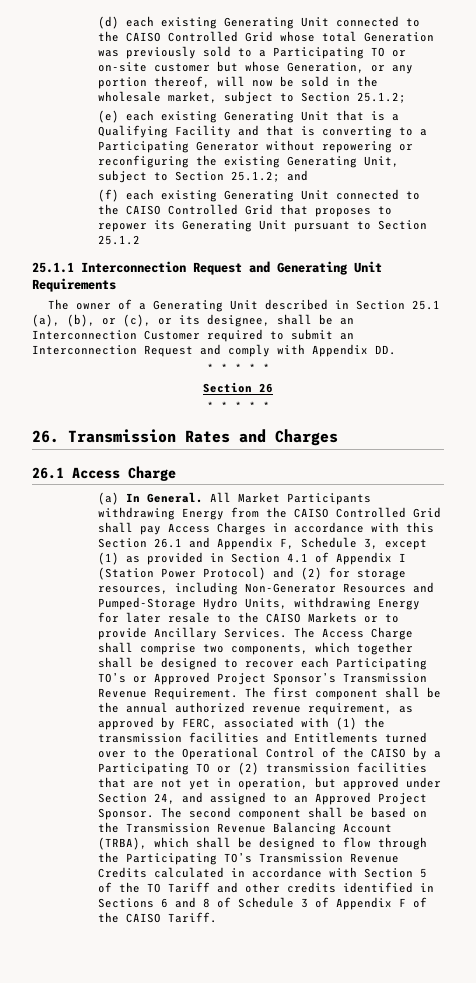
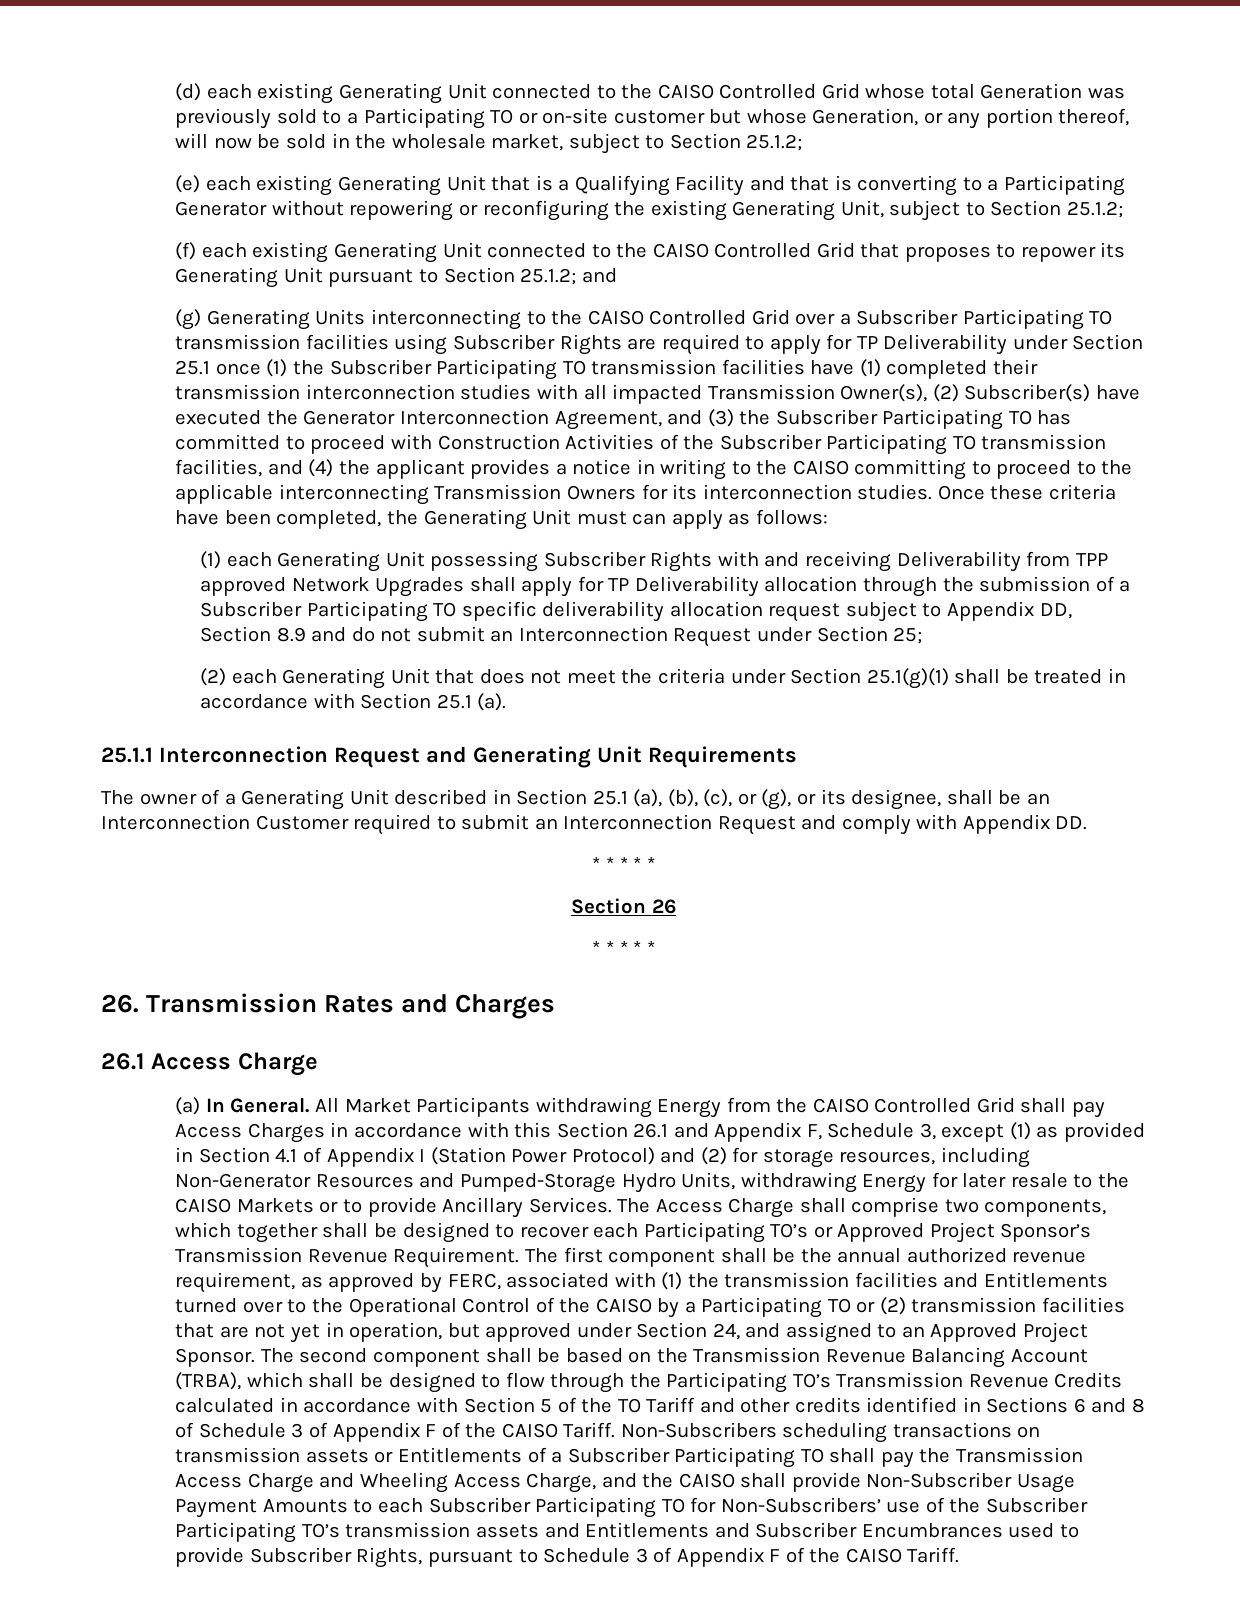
- (e) each existing Generating Unit that is a Qualifying Facility and that is converting to a Participating Generator without repowering or reconfiguring the existing Generating Unit, subject to Section 25.1.2; and
+ (e) each existing Generating Unit that is a Qualifying Facility and that is converting to a Participating Generator without repowering or reconfiguring the existing Generating Unit, subject to Section 25.1.2;
- (f) each existing Generating Unit connected to the CAISO Controlled Grid that proposes to repower its Generating Unit pursuant to Section 25.1.2
+ (f) each existing Generating Unit connected to the CAISO Controlled Grid that proposes to repower its Generating Unit pursuant to Section 25.1.2; and
+ (g) Generating Units interconnecting to the CAISO Controlled Grid over a Subscriber Participating TO transmission facilities using Subscriber Rights are required to apply for TP Deliverability under Section 25.1 once (1) the Subscriber Participating TO transmission facilities have (1) completed their transmission interconnection studies with all impacted Transmission Owner(s), (2) Subscriber(s) have executed the Generator Interconnection Agreement, and (3) the Subscriber Participating TO has committed to proceed with Construction Activities of the Subscriber Participating TO transmission facilities, and (4) the applicant provides a notice in writing to the CAISO committing to proceed to the applicable interconnecting Transmission Owners for its interconnection studies. Once these criteria have been completed, the Generating Unit must can apply as follows:
+ (1) each Generating Unit possessing Subscriber Rights with and receiving Deliverability from TPP approved Network Upgrades shall apply for TP Deliverability allocation through the submission of a Subscriber Participating TO specific deliverability allocation request subject to Appendix DD, Section 8.9 and do not submit an Interconnection Request under Section 25;
+ (2) each Generating Unit that does not meet the criteria under Section 25.1(g)(1) shall be treated in accordance with Section 25.1 (a).
- The owner of a Generating Unit described in Section 25.1 (a), (b), or (c), or its designee, shall be an Interconnection Customer required to submit an Interconnection Request and comply with Appendix DD.
+ The owner of a Generating Unit described in Section 25.1 (a), (b), (c), or (g), or its designee, shall be an Interconnection Customer required to submit an Interconnection Request and comply with Appendix DD.
+ Non-Subscribers scheduling transactions on transmission assets or Entitlements of a Subscriber Participating TO shall pay the Transmission Access Charge and Wheeling Access Charge, and the CAISO shall provide Non-Subscriber Usage Payment Amounts to each Subscriber Participating TO for Non-Subscribers’ use of the Subscriber Participating TO’s transmission assets and Entitlements and Subscriber Encumbrances used to provide Subscriber Rights, pursuant to Schedule 3 of Appendix F of the CAISO Tariff.

